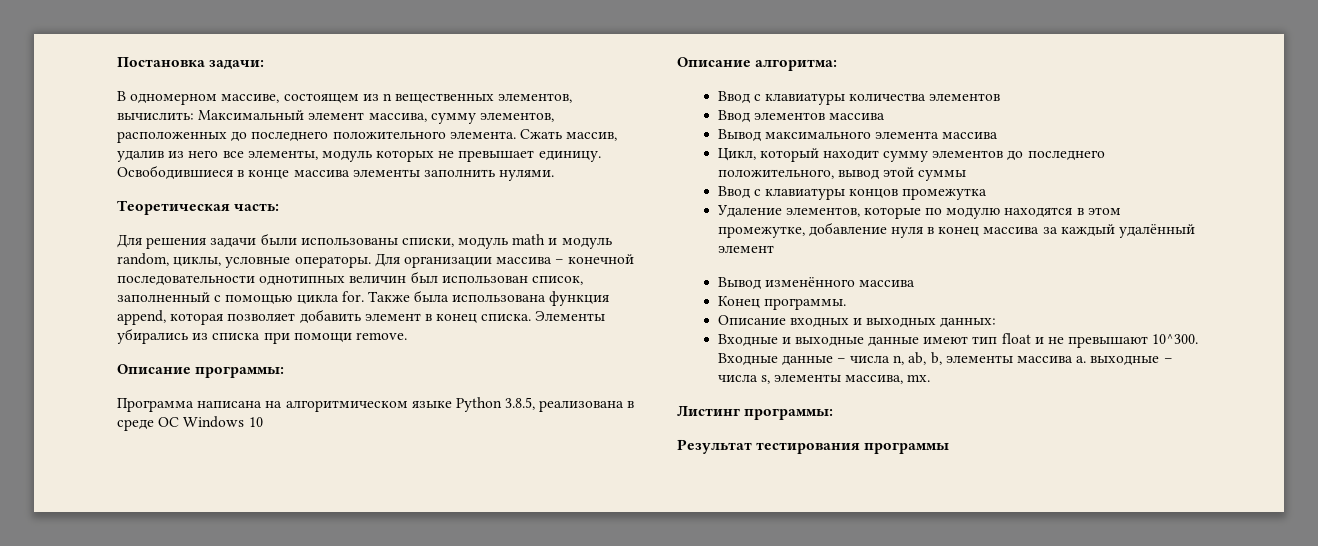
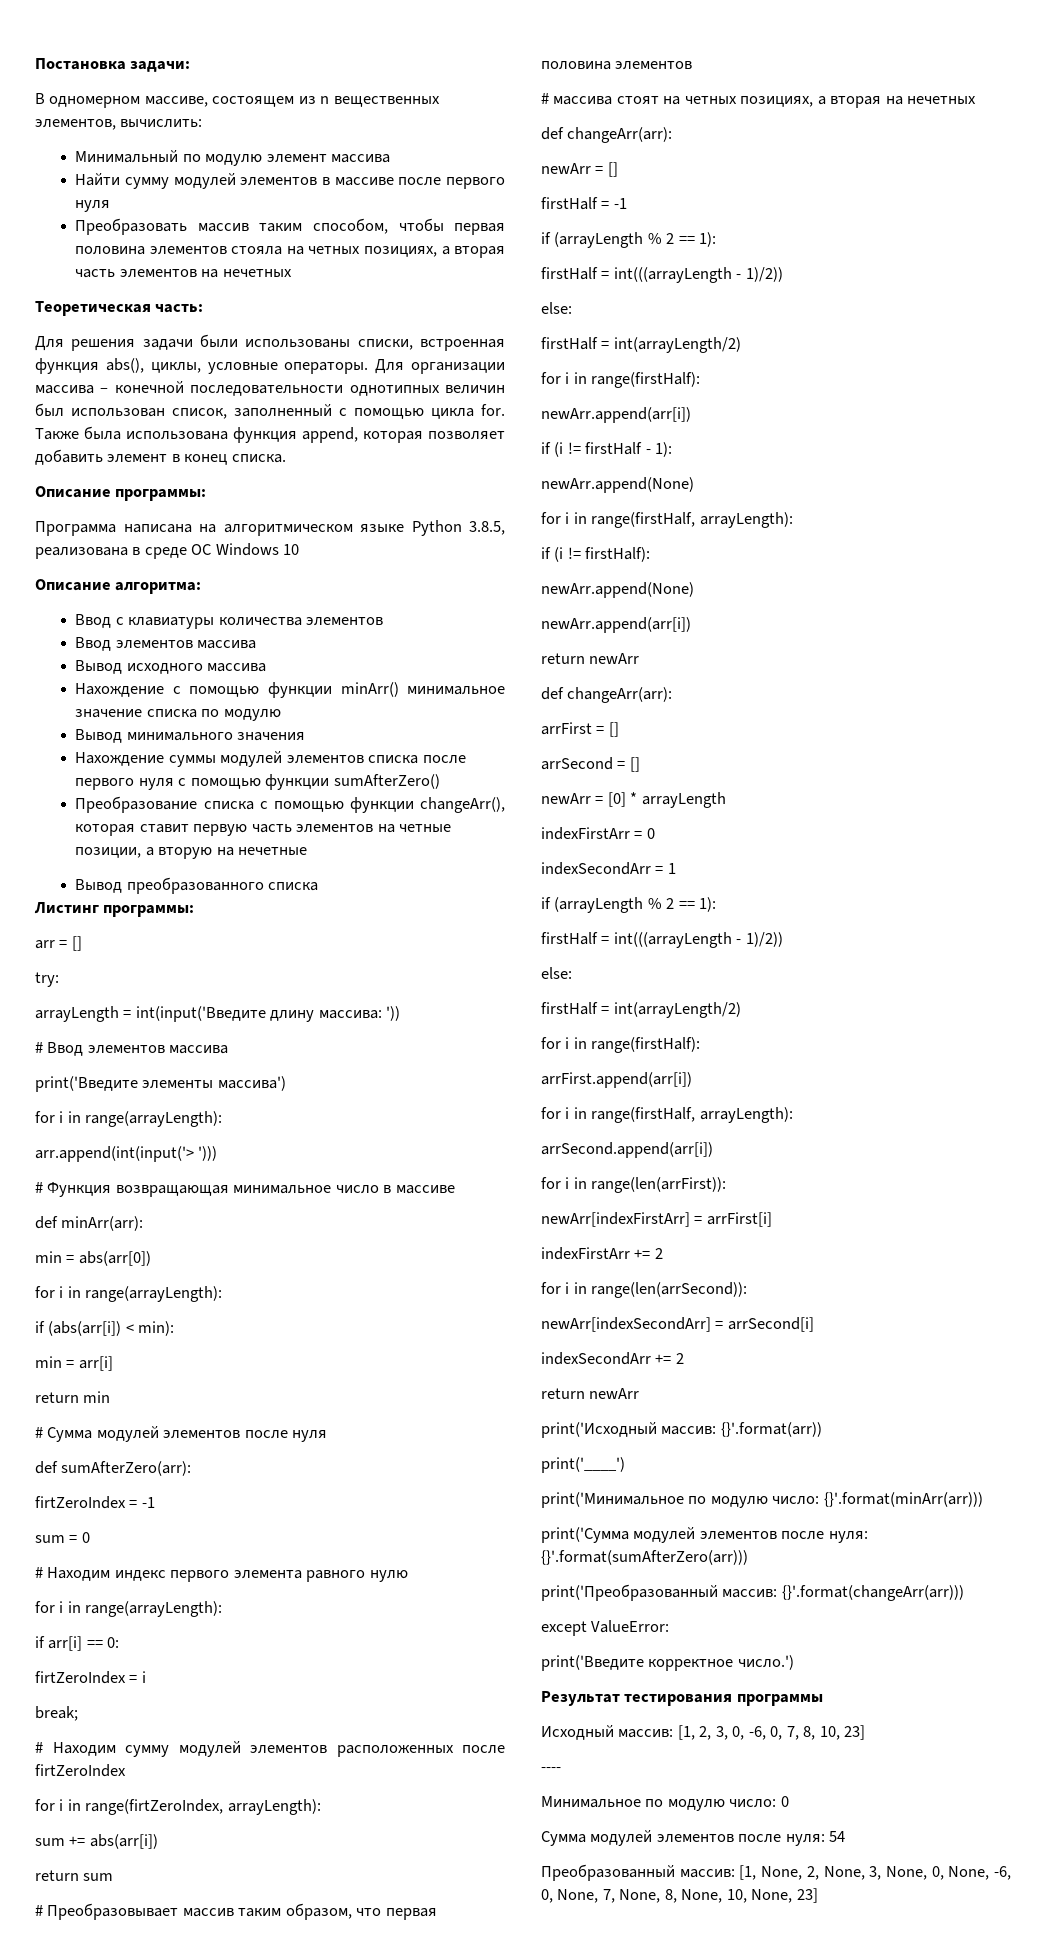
- В одномерном массиве, состоящем из n вещественных элементов, вычислить: Максимальный элемент массива, сумму элементов, расположенных до последнего положительного элемента. Сжать массив, удалив из него все элементы, модуль которых не превышает единицу. Освободившиеся в конце массива элементы заполнить нулями.
+ В одномерном массиве, состоящем из n вещественных элементов, вычислить:
+ Минимальный по модулю элемент массива
+ Найти сумму модулей элементов в массиве после первого нуля
+ Преобразовать массив таким способом, чтобы первая половина элементов стояла на четных позициях, а вторая часть элементов на нечетных
- Для решения задачи были использованы списки, модуль math и модуль random, циклы, условные операторы.
+ Для решения задачи были использованы списки, встроенная функция abs(), циклы, условные операторы.
- Элементы убирались из списка при помощи remove.
- Вывод максимального элемента массива
- Цикл, который находит сумму элементов до последнего положительного, вывод этой суммы
- Ввод с клавиатуры концов промежутка
- Удаление элементов, которые по модулю находятся в этом промежутке, добавление нуля в конец массива за каждый удалённый элемент
- Вывод изменённого массива
- Конец программы.
- Описание входных и выходных данных:
- Входные и выходные данные имеют тип float и не превышают 10^300. Входные данные – числа n, ab, b, элементы массива a. выходные – числа s, элементы массива, mx.
+ Вывод исходного массива
+ Нахождение с помощью функции minArr() минимальное значение списка по модулю
+ Вывод минимального значения
+ Нахождение суммы модулей элементов списка после первого нуля с помощью функции sumAfterZero()
+ Преобразование списка с помощью функции changeArr(), которая ставит первую часть элементов на четные позиции, а вторую на нечетные
+ Вывод преобразованного списка
  Листинг программы:
+ arr = []
+ try:
+ arrayLength = int(input('Введите длину массива: '))
+ # Ввод элементов массива
+ print('Введите элементы массива')
+ for i in range(arrayLength):
+ arr.append(int(input('> ')))
+ # Функция возвращающая минимальное число в массиве
+ def minArr(arr):
+ min = abs(arr[0])
+ for i in range(arrayLength):
+ if (abs(arr[i]) < min):
+ min = arr[i]
+ return min
+ # Сумма модулей элементов после нуля
+ def sumAfterZero(arr):
+ firtZeroIndex = -1
+ sum = 0
+ # Находим индекс первого элемента равного нулю
+ for i in range(arrayLength):
+ if arr[i] == 0:
+ firtZeroIndex = i
+ break;
+ # Находим сумму модулей элементов расположенных после firtZeroIndex
+ for i in range(firtZeroIndex, arrayLength):
+ sum += abs(arr[i])
+ return sum
+ # Преобразовывает массив таким образом, что первая половина элементов
+ # массива стоят на четных позициях, а вторая на нечетных
+ def changeArr(arr):
+ newArr = []
+ firstHalf = -1
+ if (arrayLength % 2 == 1):
+ firstHalf = int(((arrayLength - 1)/2))
+ else:
+ firstHalf = int(arrayLength/2)
+ for i in range(firstHalf):
+ newArr.append(arr[i])
+ if (i != firstHalf - 1):
+ newArr.append(None)
+ for i in range(firstHalf, arrayLength):
+ if (i != firstHalf):
+ newArr.append(None)
+ newArr.append(arr[i])
+ return newArr
+ def changeArr(arr):
+ arrFirst = []
+ arrSecond = []
+ newArr = [0] * arrayLength
+ indexFirstArr = 0
+ indexSecondArr = 1
+ if (arrayLength % 2 == 1):
+ firstHalf = int(((arrayLength - 1)/2))
+ else:
+ firstHalf = int(arrayLength/2)
+ for i in range(firstHalf):
+ arrFirst.append(arr[i])
+ for i in range(firstHalf, arrayLength):
+ arrSecond.append(arr[i])
+ for i in range(len(arrFirst)):
+ newArr[indexFirstArr] = arrFirst[i]
+ indexFirstArr += 2
+ for i in range(len(arrSecond)):
+ newArr[indexSecondArr] = arrSecond[i]
+ indexSecondArr += 2
+ return newArr
+ print('Исходный массив: {}'.format(arr))
+ print('____')
+ print('Минимальное по модулю число: {}'.format(minArr(arr)))
+ print('Сумма модулей элементов после нуля: {}'.format(sumAfterZero(arr)))
+ print('Преобразованный массив: {}'.format(changeArr(arr)))
+ except ValueError:
+ print('Введите корректное число.')
  Результат тестирования программы
+ Исходный массив: [1, 2, 3, 0, -6, 0, 7, 8, 10, 23]
+ ----
+ Минимальное по модулю число: 0
+ Сумма модулей элементов после нуля: 54
+ Преобразованный массив: [1, None, 2, None, 3, None, 0, None, -6, 0, None, 7, None, 8, None, 10, None, 23]

